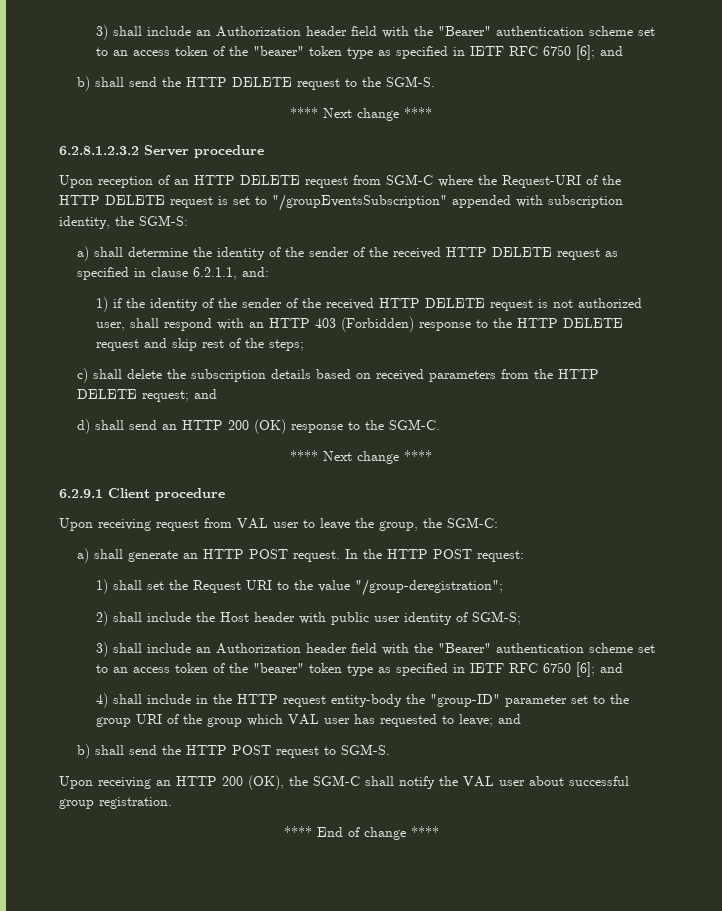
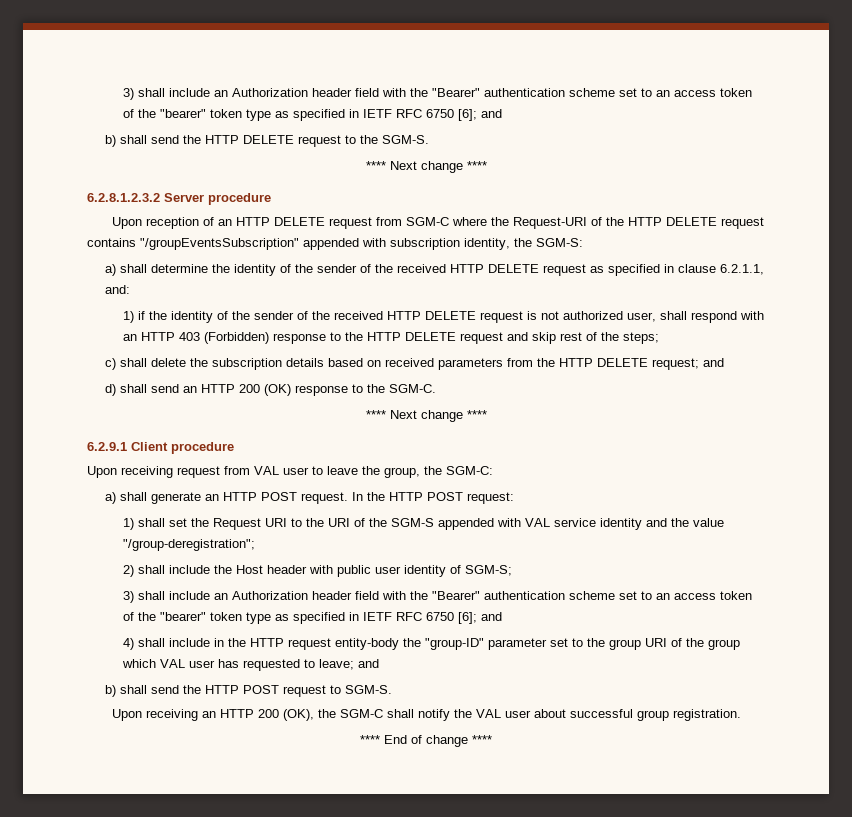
- Upon reception of an HTTP DELETE request from SGM-C where the Request-URI of the HTTP DELETE request is set to "/groupEventsSubscription" appended with subscription identity, the SGM-S:
+ Upon reception of an HTTP DELETE request from SGM-C where the Request-URI of the HTTP DELETE request contains "/groupEventsSubscription" appended with subscription identity, the SGM-S:
- 1) shall set the Request URI to the value "/group-deregistration";
+ 1) shall set the Request URI to the URI of the SGM-S appended with VAL service identity and the value "/group-deregistration";

